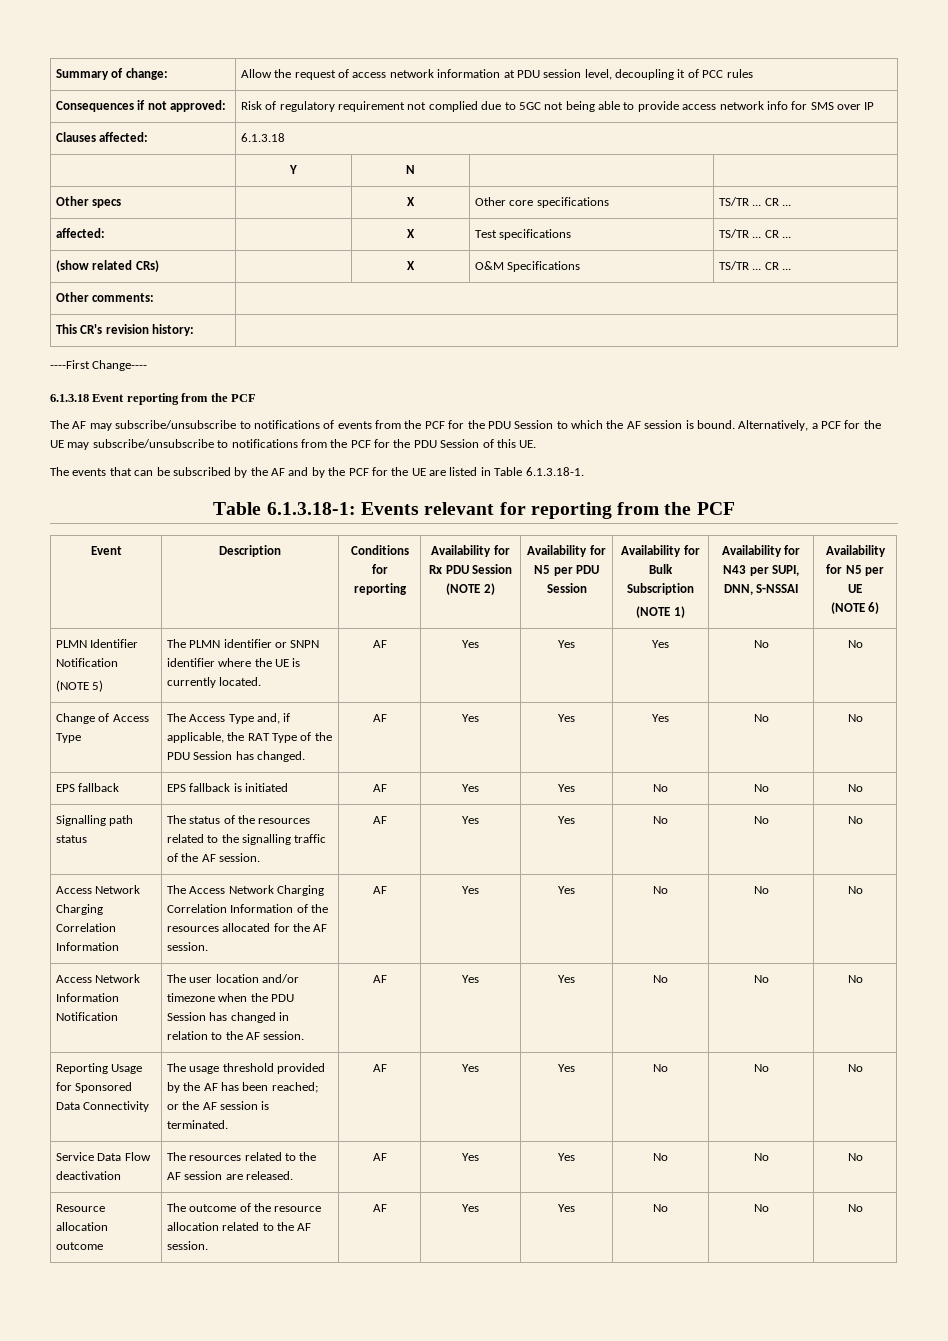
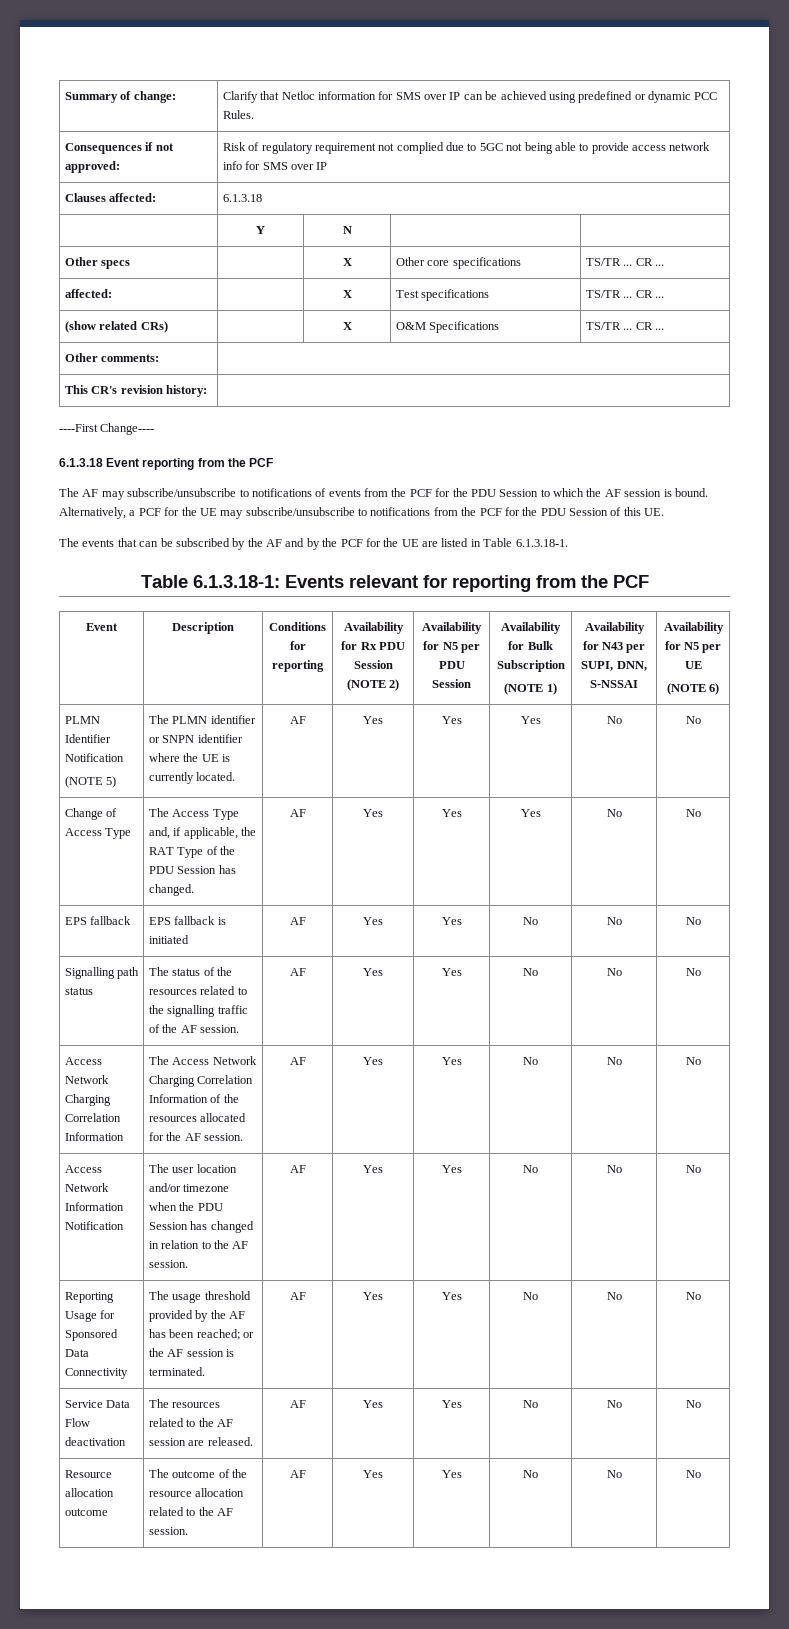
- Summary of change: | Allow the request of access network information at PDU session level, decoupling it of PCC rules
+ Summary of change: | Clarify that Netloc information for SMS over IP can be achieved using predefined or dynamic PCC Rules.

